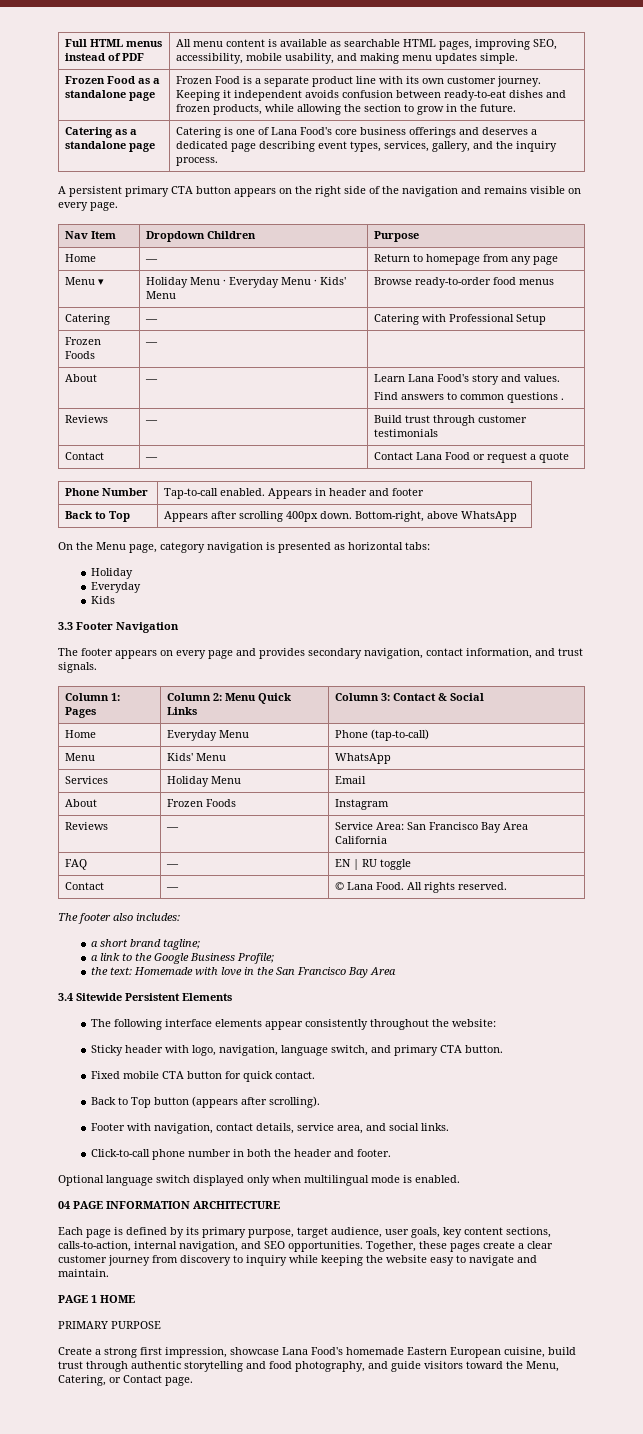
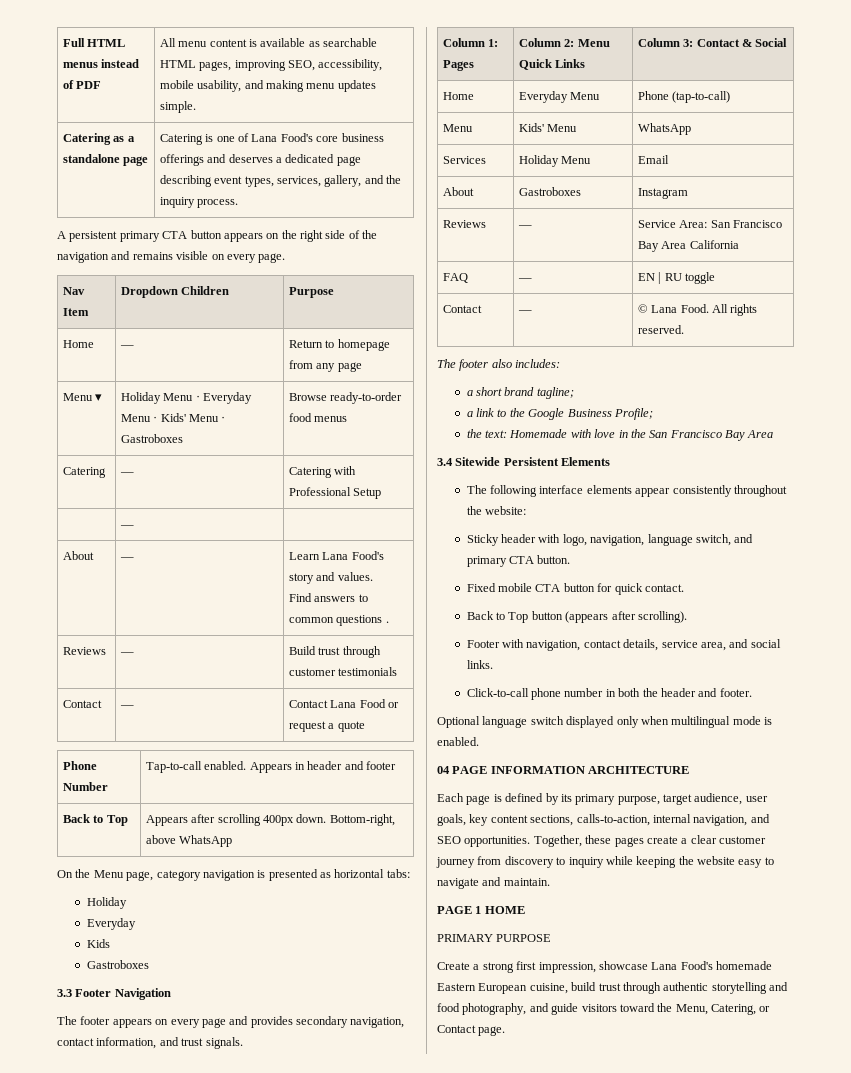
- Frozen Food as a standalone page | Frozen Food is a separate product line with its own customer journey. Keeping it independent avoids confusion between ready-to-eat dishes and frozen products, while allowing the section to grow in the future.
- Menu ▾ | Holiday Menu · Everyday Menu · Kids' Menu | Browse ready-to-order food menus
+ Menu ▾ | Holiday Menu · Everyday Menu · Kids' Menu · Gastroboxes | Browse ready-to-order food menus
  Catering | — | Catering with Professional Setup
- Frozen Foods | — |
+ | — |
  Kids
+ Gastroboxes
- About | Frozen Foods | Instagram
+ About | Gastroboxes | Instagram

